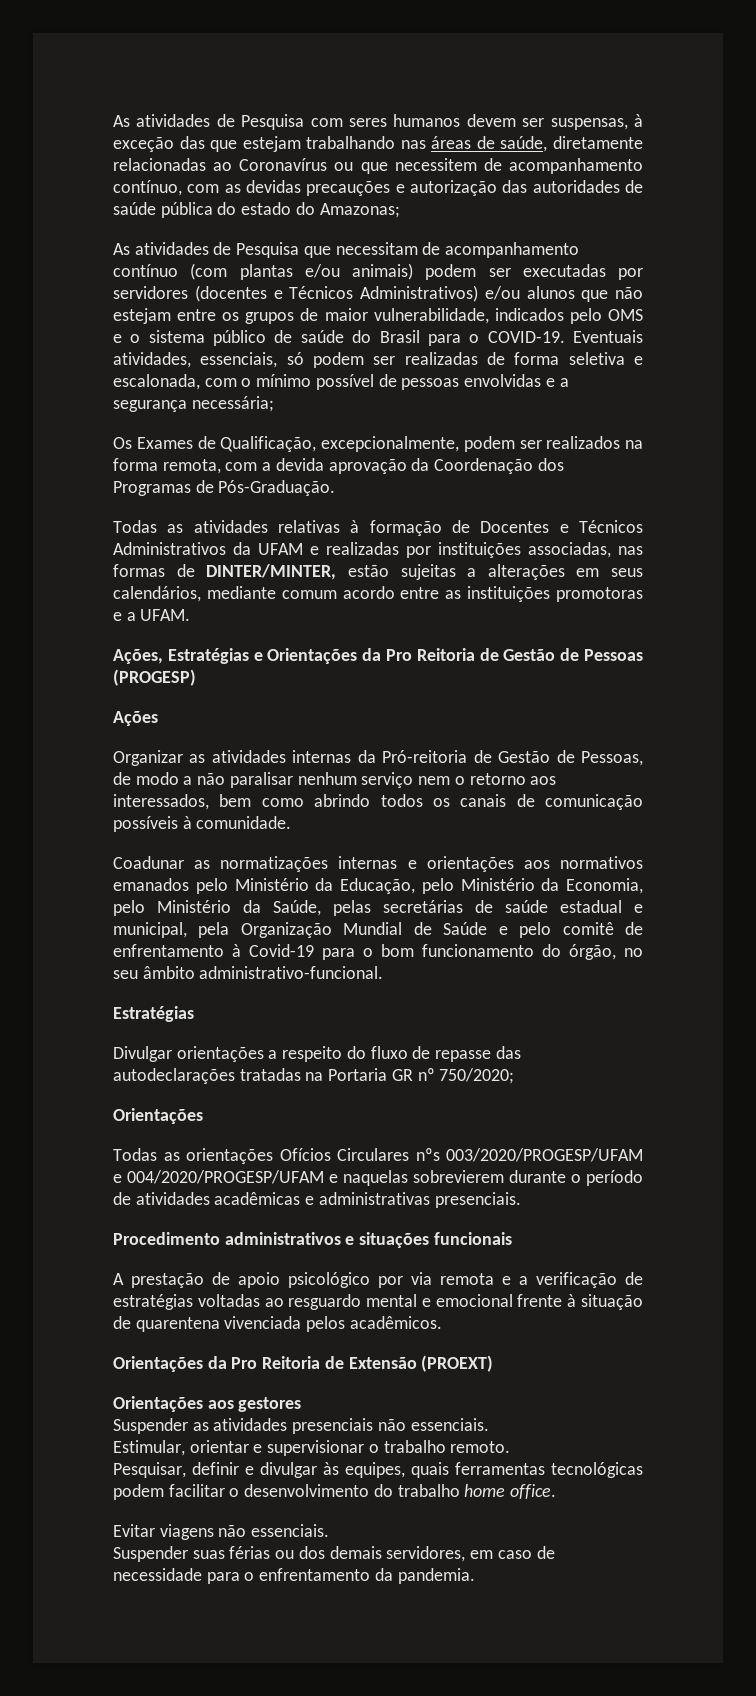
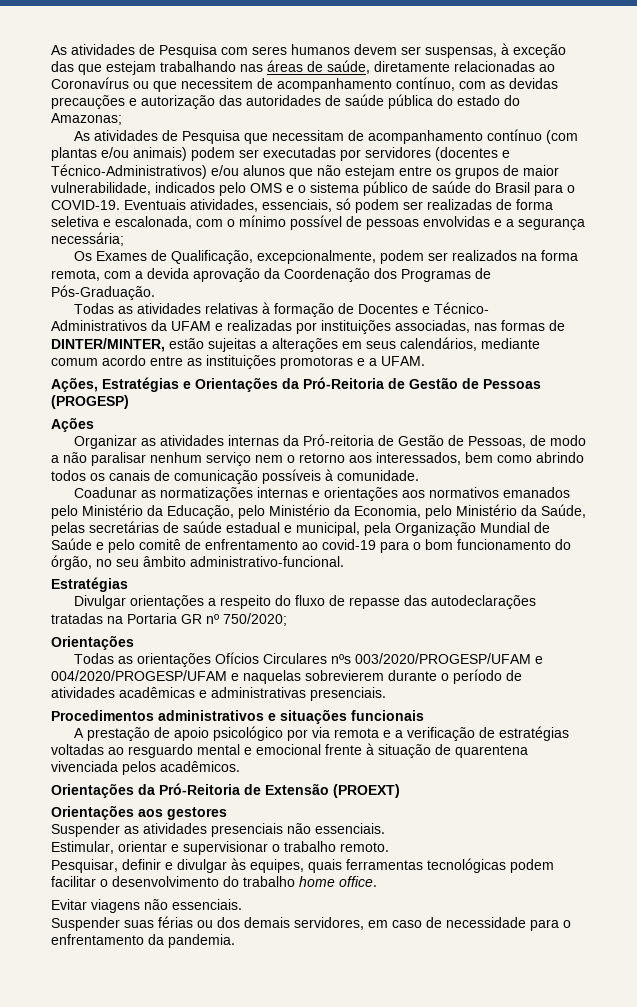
- As atividades de Pesquisa que necessitam de acompanhamento contínuo (com plantas e/ou animais) podem ser executadas por servidores (docentes e Técnicos Administrativos) e/ou alunos que não estejam entre os grupos de maior vulnerabilidade, indicados pelo OMS e o sistema público de saúde do Brasil para o COVID-19.
+ As atividades de Pesquisa que necessitam de acompanhamento contínuo (com plantas e/ou animais) podem ser executadas por servidores (docentes e Técnico-Administrativos) e/ou alunos que não estejam entre os grupos de maior vulnerabilidade, indicados pelo OMS e o sistema público de saúde do Brasil para o COVID-19.
- Todas as atividades relativas à formação de Docentes e Técnicos Administrativos da UFAM e realizadas por instituições associadas, nas formas de DINTER/MINTER, estão sujeitas a alterações em seus calendários, mediante comum acordo entre as instituições promotoras e a UFAM.
+ Todas as atividades relativas à formação de Docentes e Técnico- Administrativos da UFAM e realizadas por instituições associadas, nas formas de DINTER/MINTER, estão sujeitas a alterações em seus calendários, mediante comum acordo entre as instituições promotoras e a UFAM.
- Ações, Estratégias e Orientações da Pro Reitoria de Gestão de Pessoas (PROGESP)
+ Ações, Estratégias e Orientações da Pró-Reitoria de Gestão de Pessoas (PROGESP)
- Coadunar as normatizações internas e orientações aos normativos emanados pelo Ministério da Educação, pelo Ministério da Economia, pelo Ministério da Saúde, pelas secretárias de saúde estadual e municipal, pela Organização Mundial de Saúde e pelo comitê de enfrentamento à Covid-19 para o bom funcionamento do órgão, no seu âmbito administrativo-funcional.
+ Coadunar as normatizações internas e orientações aos normativos emanados pelo Ministério da Educação, pelo Ministério da Economia, pelo Ministério da Saúde, pelas secretárias de saúde estadual e municipal, pela Organização Mundial de Saúde e pelo comitê de enfrentamento ao covid-19 para o bom funcionamento do órgão, no seu âmbito administrativo-funcional.
- Procedimento administrativos e situações funcionais
+ Procedimentos administrativos e situações funcionais
- Orientações da Pro Reitoria de Extensão (PROEXT)
+ Orientações da Pró-Reitoria de Extensão (PROEXT)

